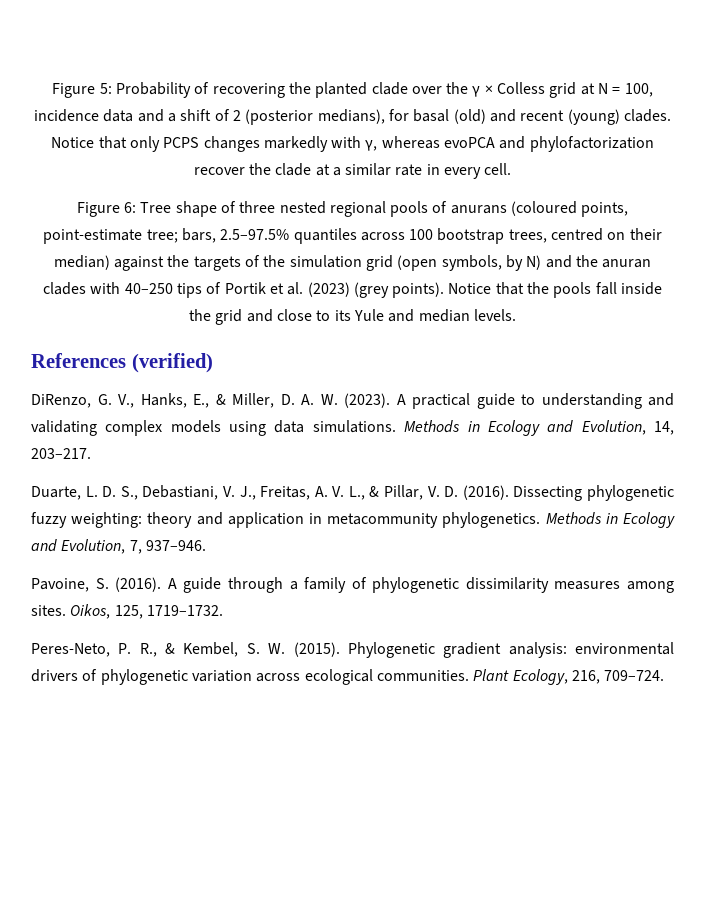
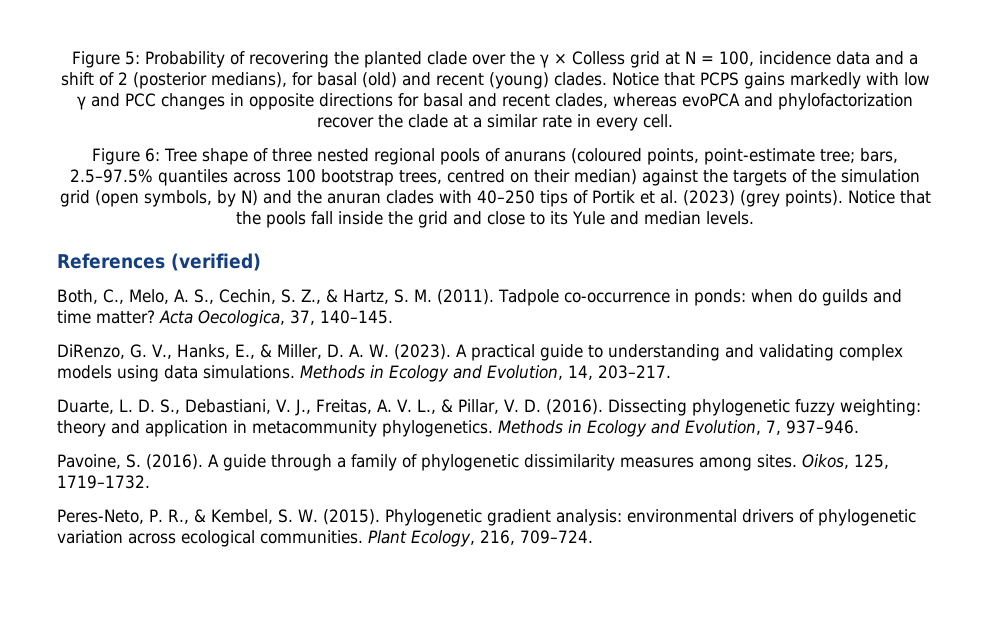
- Notice that only PCPS changes markedly with γ, whereas evoPCA and phylofactorization recover the clade at a similar rate in every cell.
+ Notice that PCPS gains markedly with low γ and PCC changes in opposite directions for basal and recent clades, whereas evoPCA and phylofactorization recover the clade at a similar rate in every cell.
+ Both, C., Melo, A. S., Cechin, S. Z., & Hartz, S. M. (2011). Tadpole co-occurrence in ponds: when do guilds and time matter? Acta Oecologica, 37, 140–145.

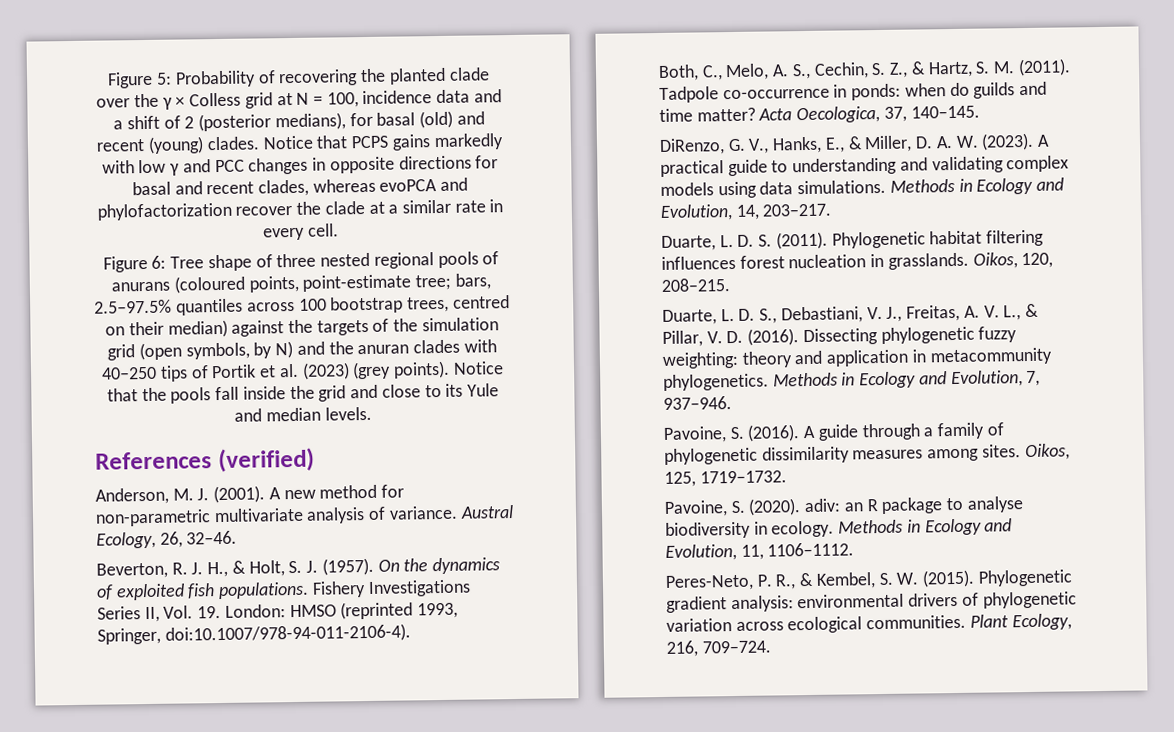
+ Anderson, M. J. (2001). A new method for non-parametric multivariate analysis of variance. Austral Ecology, 26, 32–46.
+ Beverton, R. J. H., & Holt, S. J. (1957). On the dynamics of exploited fish populations. Fishery Investigations Series II, Vol. 19. London: HMSO (reprinted 1993, Springer, doi:10.1007/978-94-011-2106-4).
+ Duarte, L. D. S. (2011). Phylogenetic habitat filtering influences forest nucleation in grasslands. Oikos, 120, 208–215.
+ Pavoine, S. (2020). adiv: an R package to analyse biodiversity in ecology. Methods in Ecology and Evolution, 11, 1106–1112.

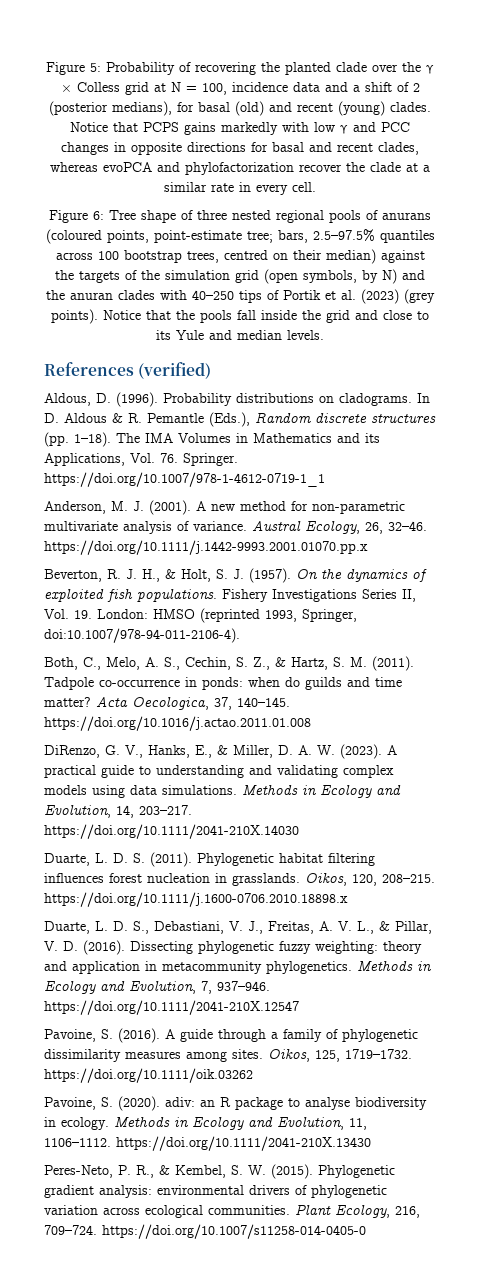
+ Aldous, D. (1996). Probability distributions on cladograms. In D. Aldous & R. Pemantle (Eds.), Random discrete structures (pp. 1–18). The IMA Volumes in Mathematics and its Applications, Vol. 76. Springer. https://doi.org/10.1007/978-1-4612-0719-1_1
- Austral Ecology, 26, 32–46.
+ Austral Ecology, 26, 32–46. https://doi.org/10.1111/j.1442-9993.2001.01070.pp.x
- Acta Oecologica, 37, 140–145.
+ Acta Oecologica, 37, 140–145. https://doi.org/10.1016/j.actao.2011.01.008
- Methods in Ecology and Evolution, 14, 203–217.
+ Methods in Ecology and Evolution, 14, 203–217. https://doi.org/10.1111/2041-210X.14030
- Oikos, 120, 208–215.
+ Oikos, 120, 208–215. https://doi.org/10.1111/j.1600-0706.2010.18898.x
- Methods in Ecology and Evolution, 7, 937–946.
+ Methods in Ecology and Evolution, 7, 937–946. https://doi.org/10.1111/2041-210X.12547
- Oikos, 125, 1719–1732.
+ Oikos, 125, 1719–1732. https://doi.org/10.1111/oik.03262
- Methods in Ecology and Evolution, 11, 1106–1112.
+ Methods in Ecology and Evolution, 11, 1106–1112. https://doi.org/10.1111/2041-210X.13430
- Plant Ecology, 216, 709–724.
+ Plant Ecology, 216, 709–724. https://doi.org/10.1007/s11258-014-0405-0

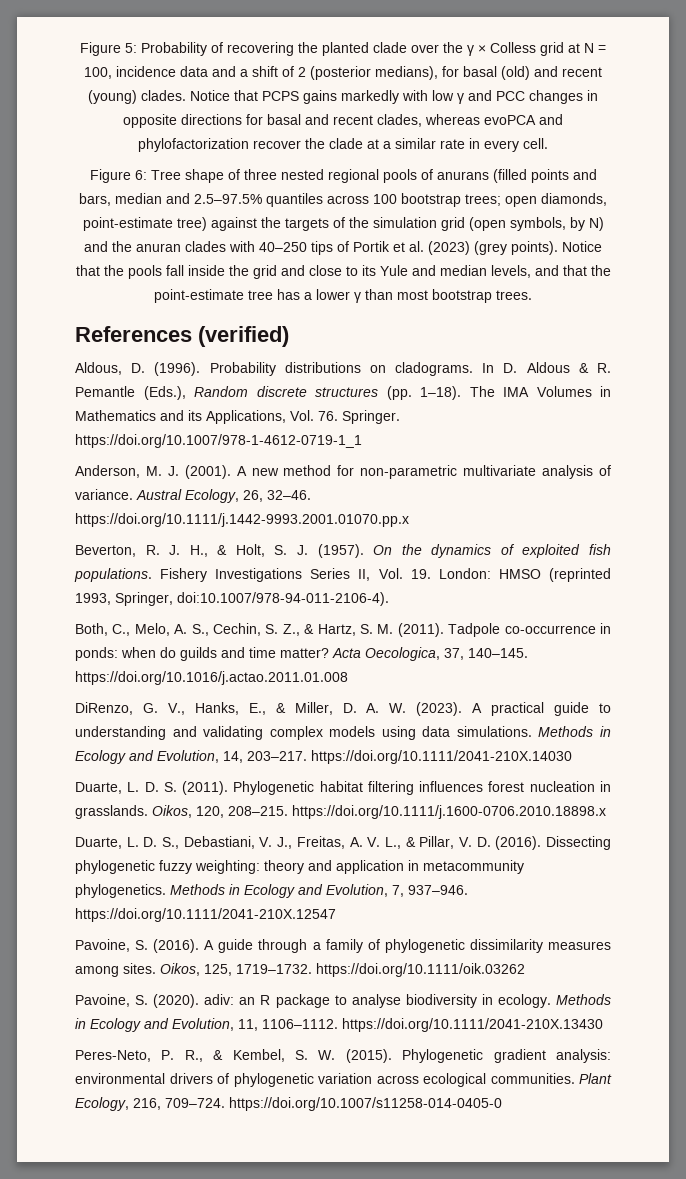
- Figure 6: Tree shape of three nested regional pools of anurans (coloured points, point-estimate tree; bars, 2.5–97.5% quantiles across 100 bootstrap trees, centred on their median) against the targets of the simulation grid (open symbols, by N) and the anuran clades with 40–250 tips of Portik et al. (2023) (grey points).
+ Figure 6: Tree shape of three nested regional pools of anurans (filled points and bars, median and 2.5–97.5% quantiles across 100 bootstrap trees; open diamonds, point-estimate tree) against the targets of the simulation grid (open symbols, by N) and the anuran clades with 40–250 tips of Portik et al. (2023) (grey points).
- Notice that the pools fall inside the grid and close to its Yule and median levels.
+ Notice that the pools fall inside the grid and close to its Yule and median levels, and that the point-estimate tree has a lower γ than most bootstrap trees.

